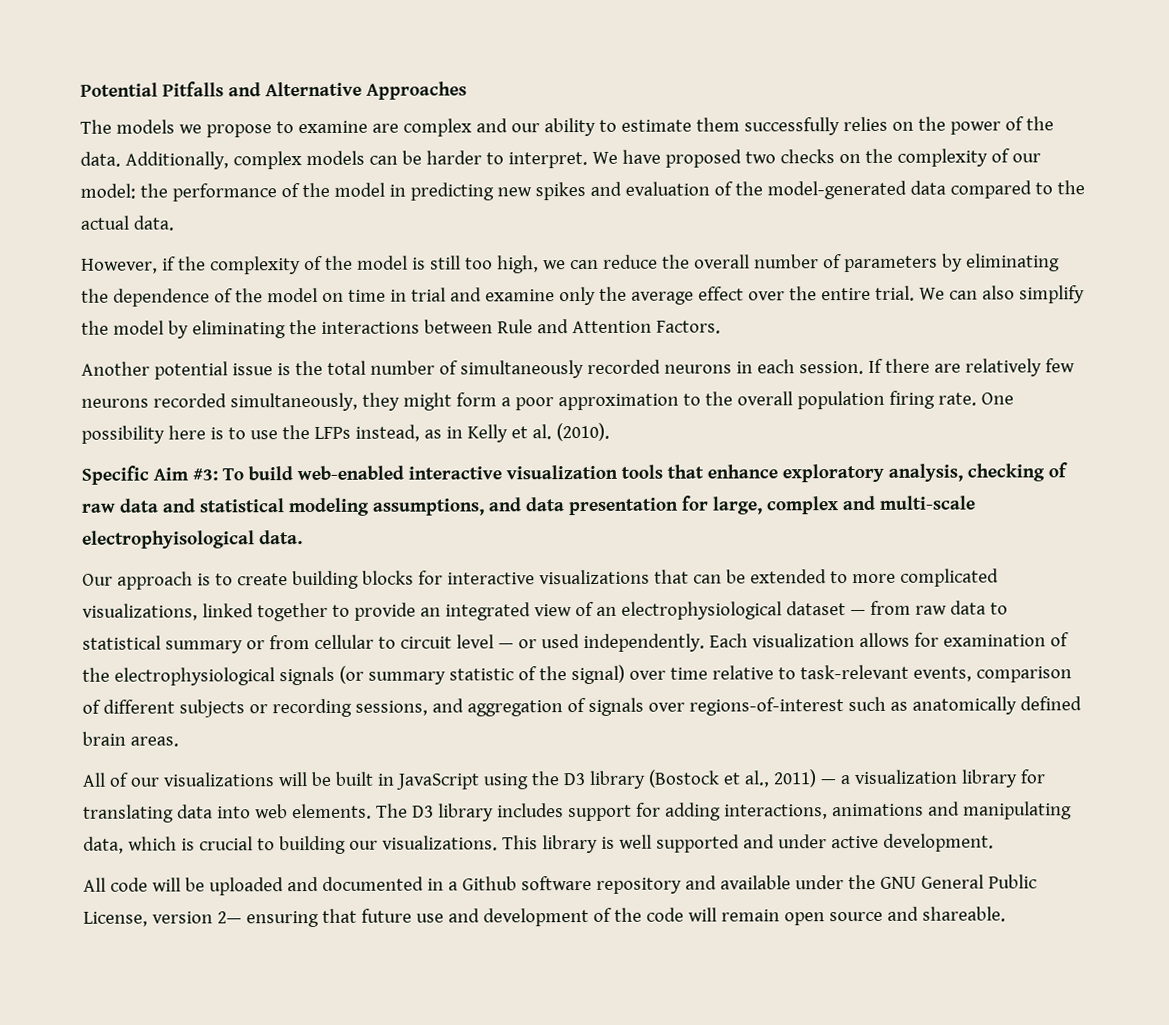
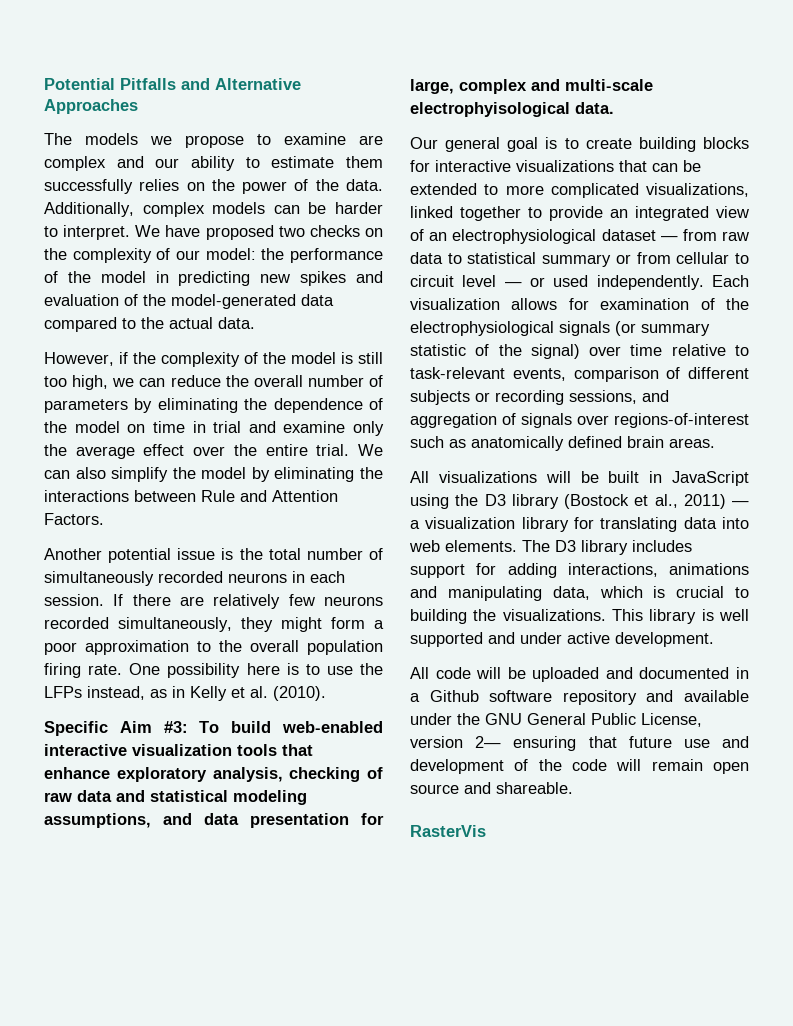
- Our approach is to create building blocks for interactive visualizations that can be extended to more complicated visualizations, linked together to provide an integrated view of an electrophysiological dataset — from raw data to statistical summary or from cellular to circuit level — or used independently.
+ Our general goal is to create building blocks for interactive visualizations that can be extended to more complicated visualizations, linked together to provide an integrated view of an electrophysiological dataset — from raw data to statistical summary or from cellular to circuit level — or used independently.
- All of our visualizations will be built in JavaScript using the D3 library (Bostock et al., 2011) — a visualization library for translating data into web elements.
+ All visualizations will be built in JavaScript using the D3 library (Bostock et al., 2011) — a visualization library for translating data into web elements.
- The D3 library includes support for adding interactions, animations and manipulating data, which is crucial to building our visualizations.
+ The D3 library includes support for adding interactions, animations and manipulating data, which is crucial to building the visualizations.
+ RasterVis

